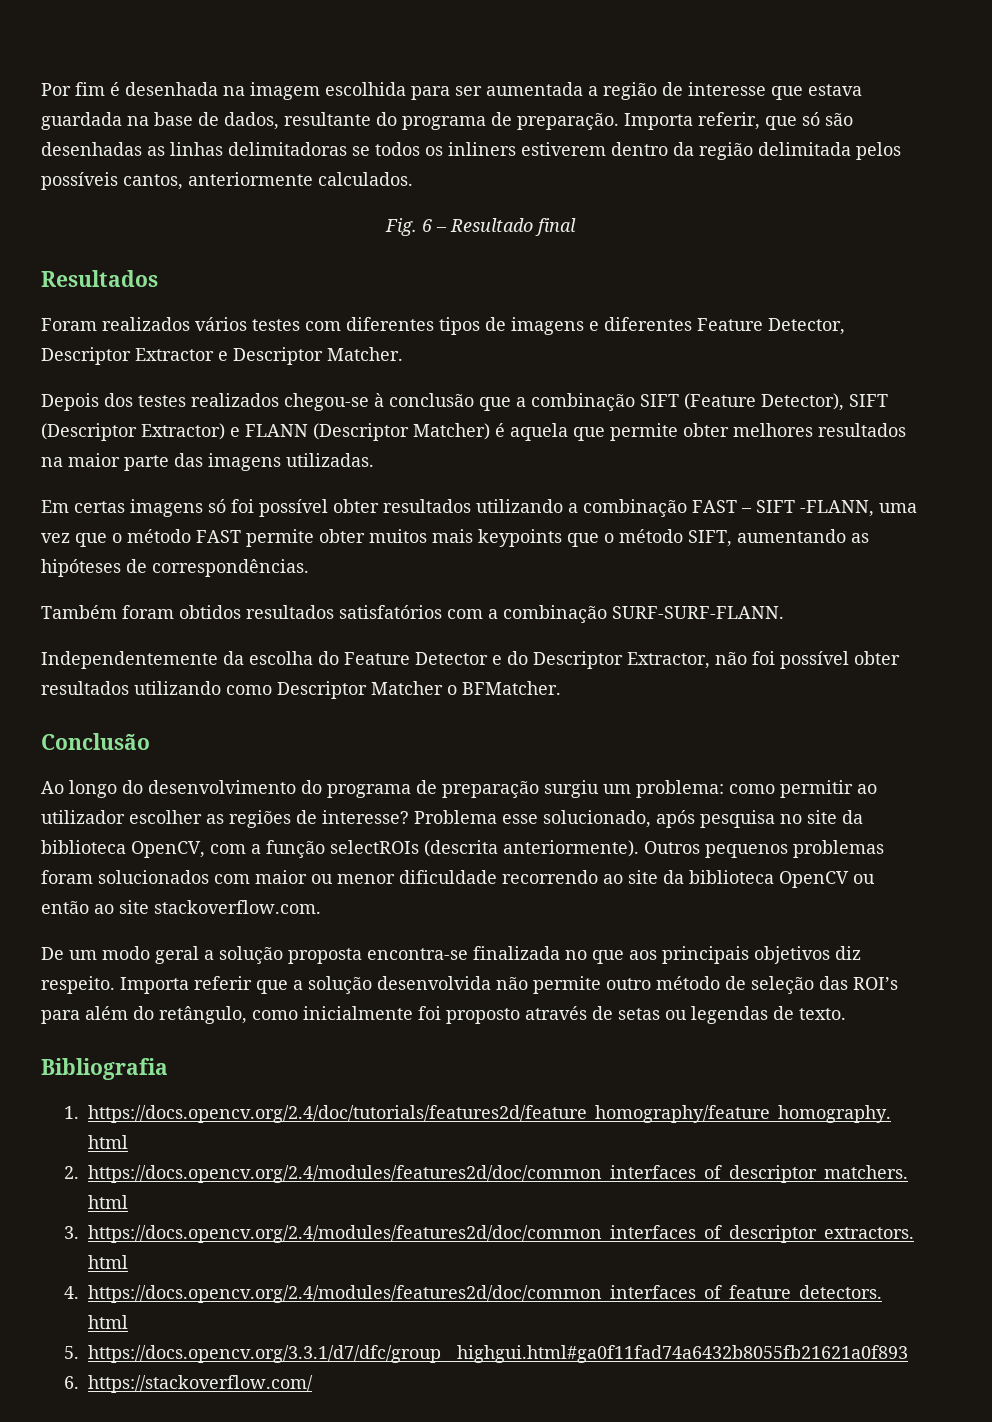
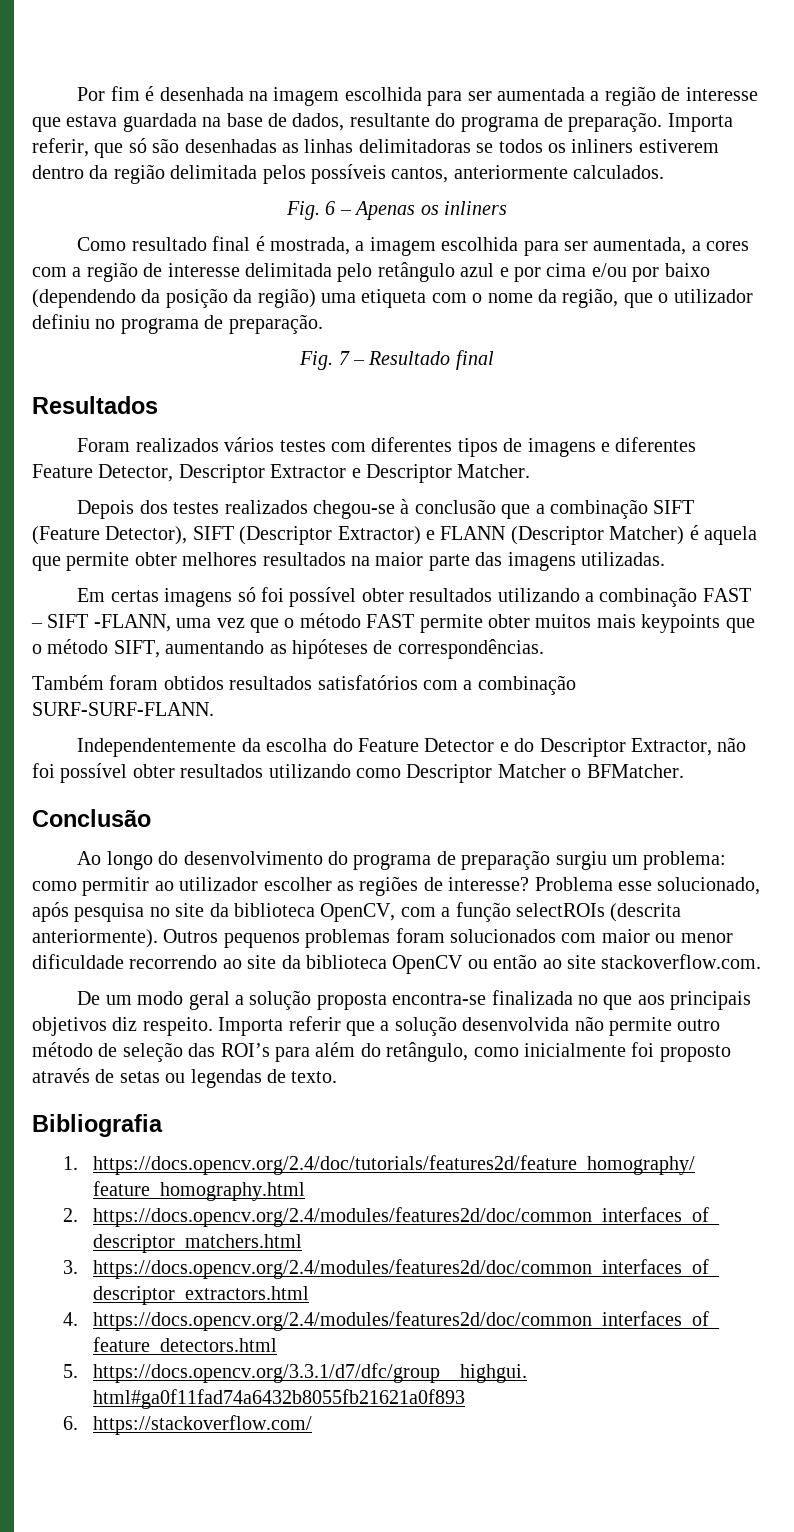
- Fig. 6 – Resultado final
+ Fig. 6 – Apenas os inliners
+ Como resultado final é mostrada, a imagem escolhida para ser aumentada, a cores com a região de interesse delimitada pelo retângulo azul e por cima e/ou por baixo (dependendo da posição da região) uma etiqueta com o nome da região, que o utilizador definiu no programa de preparação.
+ Fig. 7 – Resultado final

